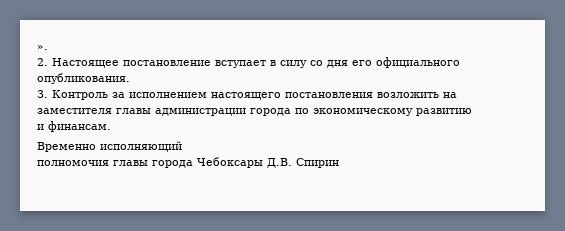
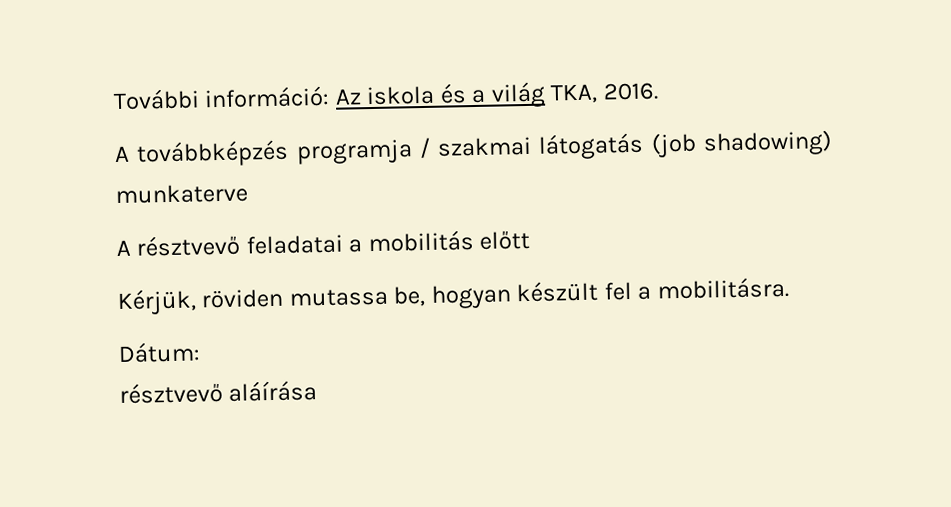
- ».
- 2. Настоящее постановление вступает в силу со дня его официального опубликования.
- 3. Контроль за исполнением настоящего постановления возложить на заместителя главы администрации города по экономическому развитию
- и финансам.
- Временно исполняющий
- полномочия главы города Чебоксары Д.В. Спирин
+ További információ: Az iskola és a világ TKA, 2016.
+ A továbbképzés programja / szakmai látogatás (job shadowing) munkaterve
+ A résztvevő feladatai a mobilitás előtt
+ Kérjük, röviden mutassa be, hogyan készült fel a mobilitásra.
+ Dátum:
+ résztvevő aláírása

